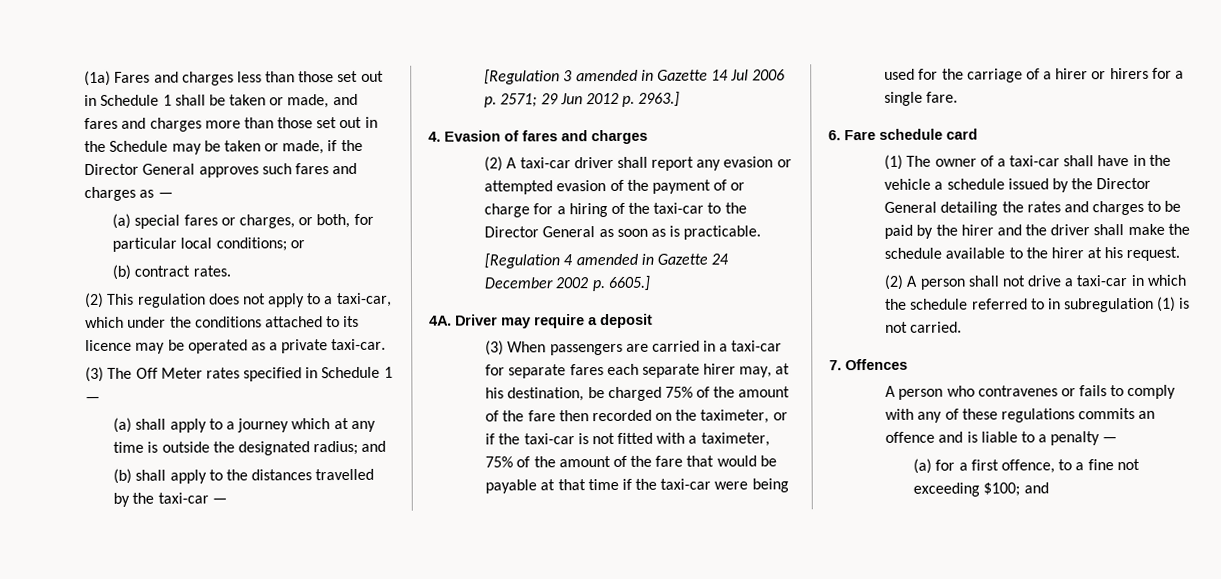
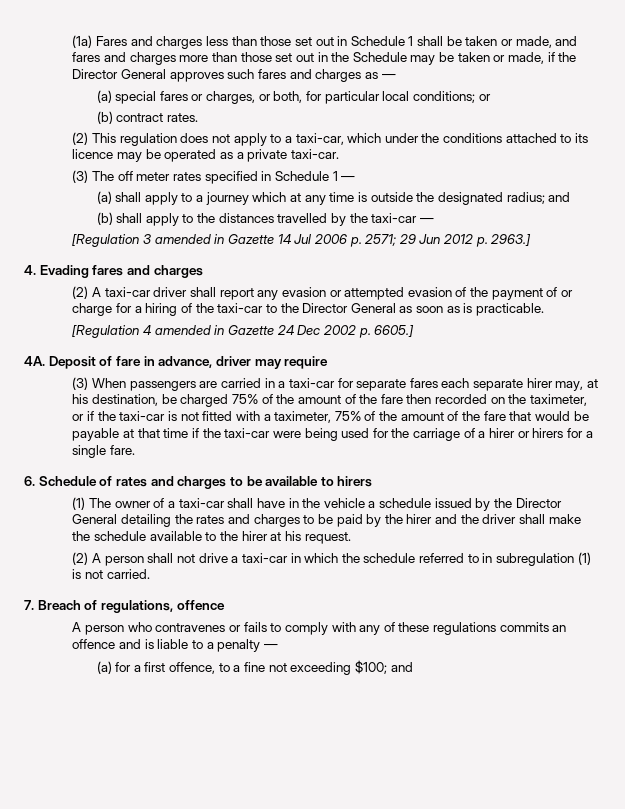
- (3) The Off Meter rates specified in Schedule 1 —
+ (3) The off meter rates specified in Schedule 1 —
- 4. Evasion of fares and charges
+ 4. Evading fares and charges
- [Regulation 4 amended in Gazette 24 December 2002 p. 6605.]
+ [Regulation 4 amended in Gazette 24 Dec 2002 p. 6605.]
- Driver may require a deposit
+ Deposit of fare in advance, driver may require
- 6. Fare schedule card
+ 6. Schedule of rates and charges to be available to hirers
- 7. Offences
+ 7. Breach of regulations, offence

